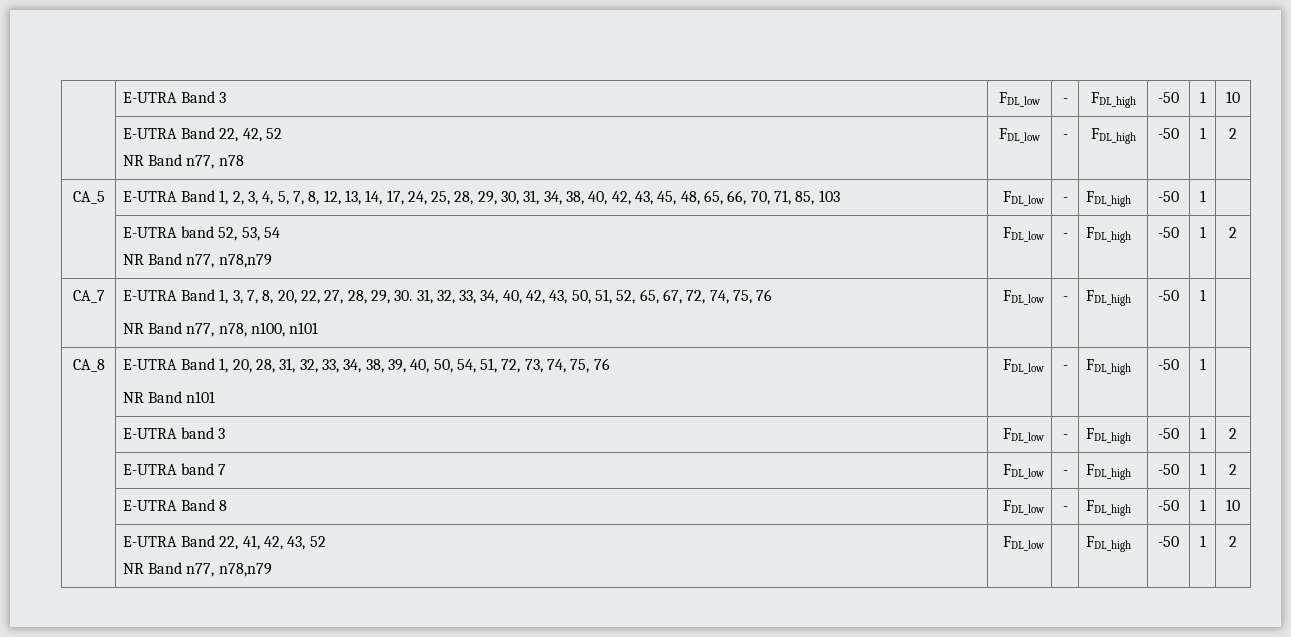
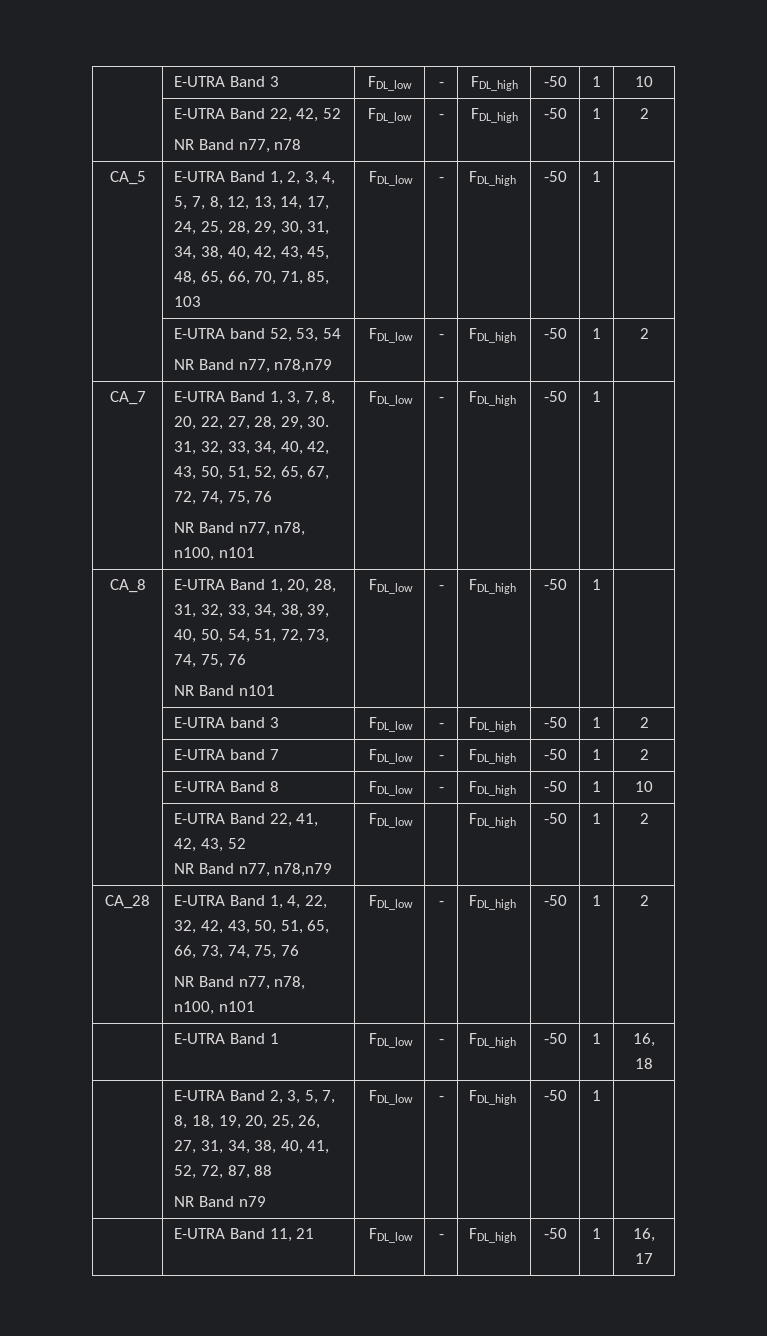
+ CA_28 | E-UTRA Band 1, 4, 22, 32, 42, 43, 50, 51, 65, 66, 73, 74, 75, 76
+ NR Band n77, n78, n100, n101 | FDL_low | - | FDL_high | -50 | 1 | 2
+ | E-UTRA Band 1 | FDL_low | - | FDL_high | -50 | 1 | 16, 18
+ | E-UTRA Band 2, 3, 5, 7, 8, 18, 19, 20, 25, 26, 27, 31, 34, 38, 40, 41, 52, 72, 87, 88
+ NR Band n79 | FDL_low | - | FDL_high | -50 | 1 |
+ | E-UTRA Band 11, 21 | FDL_low | - | FDL_high | -50 | 1 | 16, 17

